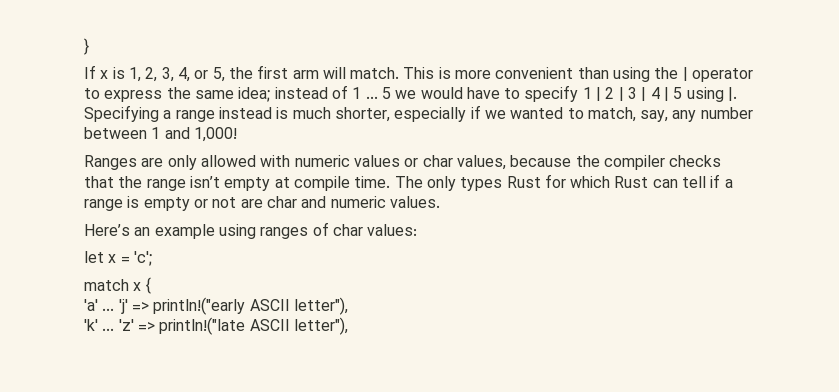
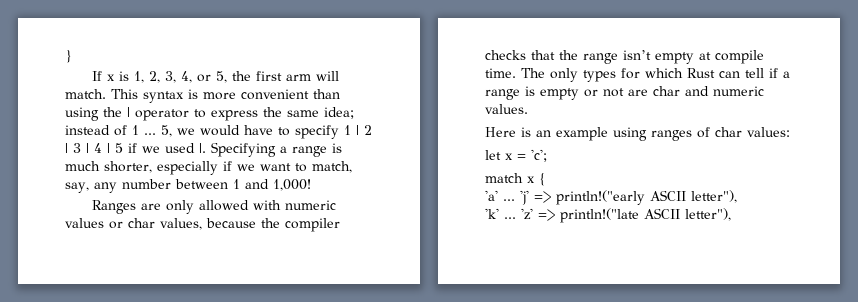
- This is more convenient than using the | operator to express the same idea; instead of 1 ...
+ This syntax is more convenient than using the | operator to express the same idea; instead of 1 ...
- 5 we would have to specify 1 | 2 | 3 | 4 | 5 using |.
+ 5, we would have to specify 1 | 2 | 3 | 4 | 5 if we used |.
- Specifying a range instead is much shorter, especially if we wanted to match, say, any number between 1 and 1,000!
+ Specifying a range is much shorter, especially if we want to match, say, any number between 1 and 1,000!
- The only types Rust for which Rust can tell if a range is empty or not are char and numeric values.
+ The only types for which Rust can tell if a range is empty or not are char and numeric values.
- Here’s an example using ranges of char values:
+ Here is an example using ranges of char values:

